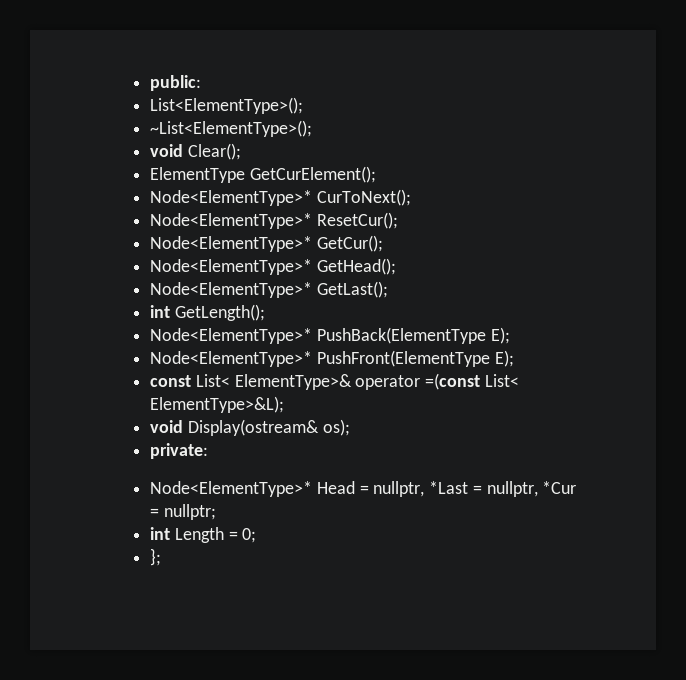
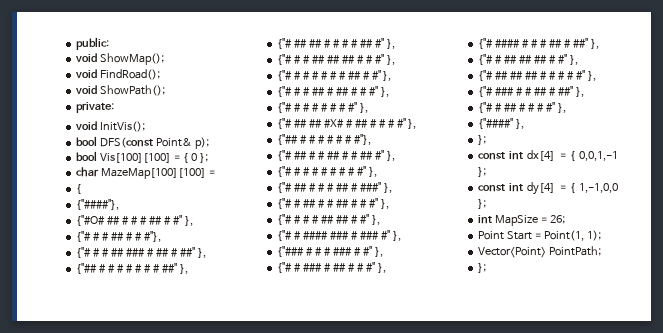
- List<ElementType>();
- ~List<ElementType>();
- void Clear();
- ElementType GetCurElement();
- Node<ElementType>* CurToNext();
- Node<ElementType>* ResetCur();
- Node<ElementType>* GetCur();
- Node<ElementType>* GetHead();
- Node<ElementType>* GetLast();
- int GetLength();
- Node<ElementType>* PushBack(ElementType E);
- Node<ElementType>* PushFront(ElementType E);
- const List< ElementType>& operator =(const List< ElementType>&L);
- void Display(ostream& os);
+ void ShowMap();
+ void FindRoad();
+ void ShowPath();
- Node<ElementType>* Head = nullptr, *Last = nullptr, *Cur = nullptr;
- int Length = 0;
+ void InitVis();
+ bool DFS(const Point& p);
+ bool Vis[100][100] = { 0 };
+ char MazeMap[100][100] =
+ {
+ {"####"},
+ {"#O# ## # # # ## # #" },
+ {"# # # ## # # #"},
+ {"# # # ## ### # ## # ##" },
+ {"## # # # # # # # ##" },
+ {"# ## ## # # # # ## #" },
+ {"# # # ## ## ## # # #" },
+ {"# # # # # # # ## # #" },
+ {"# # # ## # ## # # #" },
+ {"# # # # # # # #" },
+ {"# ## ## #X# # ## # # # #" },
+ {"## # # # # # # #"},
+ {"# ## # # ## # # ## #" },
+ {"# # # # # # # # #" },
+ {"# ## # # # ## # ###" },
+ {"# # ## # # ## # # #" },
+ {"# # # # ## ## # #" },
+ {"# # #### ### # ### #" },
+ {"### # # # ### # #" },
+ {"# # ### # ## # # #" },
+ {"# #### # # # ## # ##" },
+ {"# # ## ## ## # #" },
+ {"# ## ## ## # # # # #" },
+ {"# ### # # ## # ##" },
+ {"# # ## # # # #" },
+ {"####" },
+ };
+ const int dx[4] = { 0,0,1,-1 };
+ const int dy[4] = { 1,-1,0,0 };
+ int MapSize = 26;
+ Point Start = Point(1, 1);
+ Vector<Point> PointPath;

